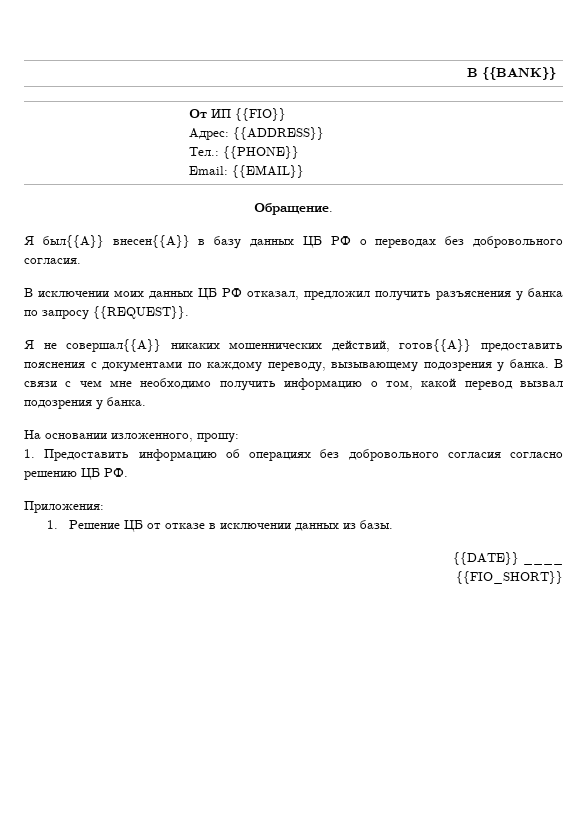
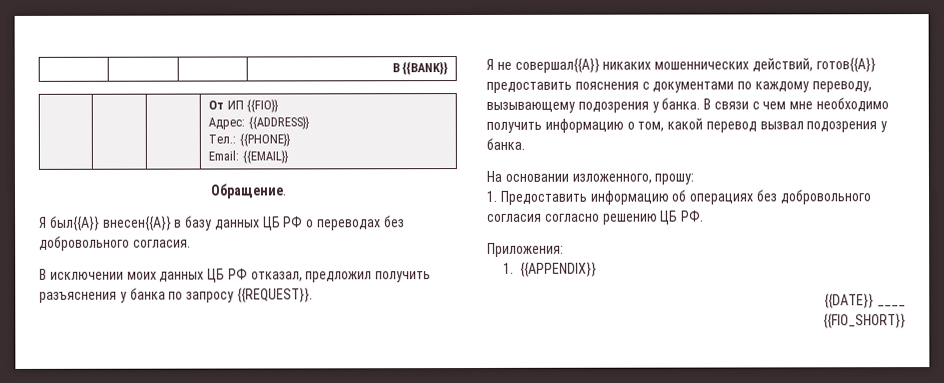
- 1. Решение ЦБ от отказе в исключении данных из базы.
+ 1. {{APPENDIX}}

